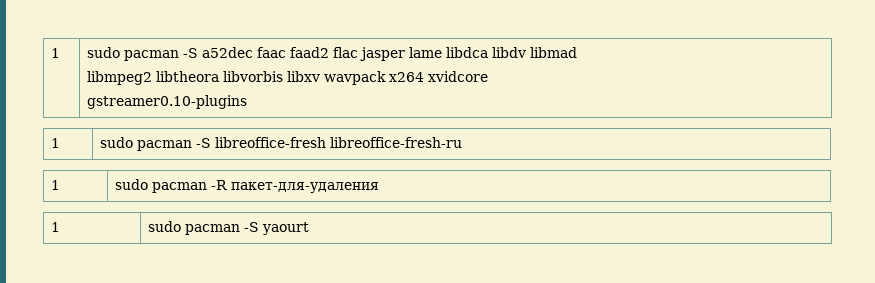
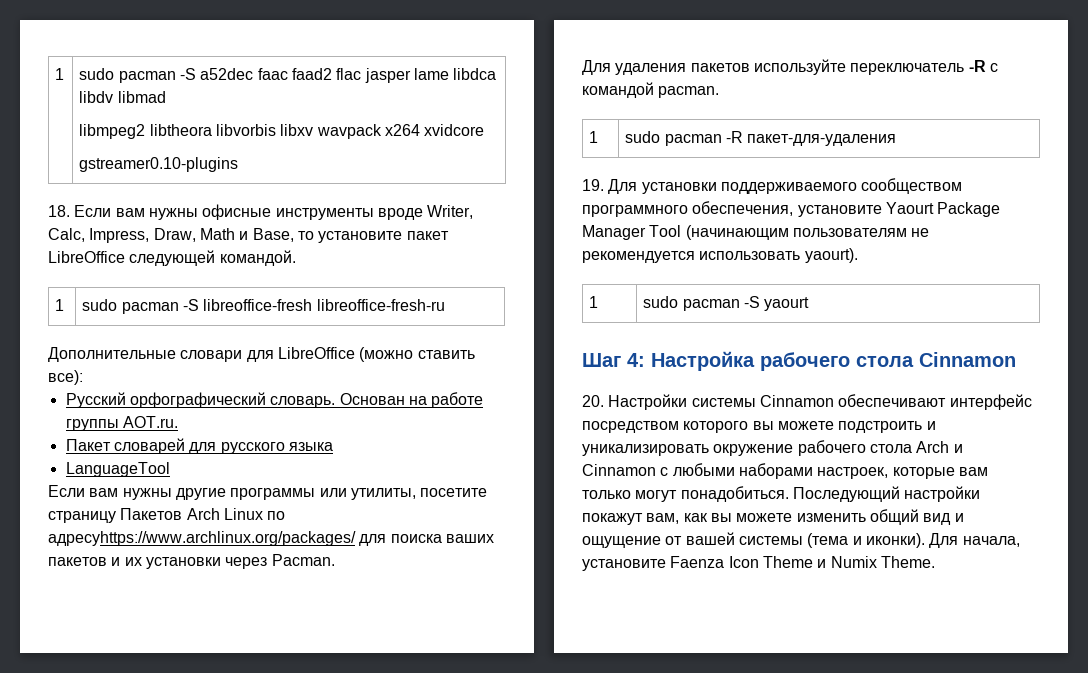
+ 18. Если вам нужны офисные инструменты вроде Writer, Calc, Impress, Draw, Math и Base, то установите пакет LibreOffice следующей командой.
+ Дополнительные словари для LibreOffice (можно ставить все):
+ Русский орфографический словарь. Основан на работе группы AOT.ru.
+ Пакет словарей для русского языка
+ LanguageTool
+ Если вам нужны другие программы или утилиты, посетите страницу Пакетов Arch Linux по адресуhttps://www.archlinux.org/packages/ для поиска ваших пакетов и их установки через Pacman.
+ Для удаления пакетов используйте переключатель -R с командой pacman.
+ 19. Для установки поддерживаемого сообществом программного обеспечения, установите Yaourt Package Manager Tool (начинающим пользователям не рекомендуется использовать yaourt).
+ Шаг 4: Настройка рабочего стола Cinnamon
+ 20. Настройки системы Cinnamon обеспечивают интерфейс посредством которого вы можете подстроить и уникализировать окружение рабочего стола Arch и Cinnamon с любыми наборами настроек, которые вам только могут понадобиться. Последующий настройки покажут вам, как вы можете изменить общий вид и ощущение от вашей системы (тема и иконки). Для начала, установите Faenza Icon Theme и Numix Theme.

